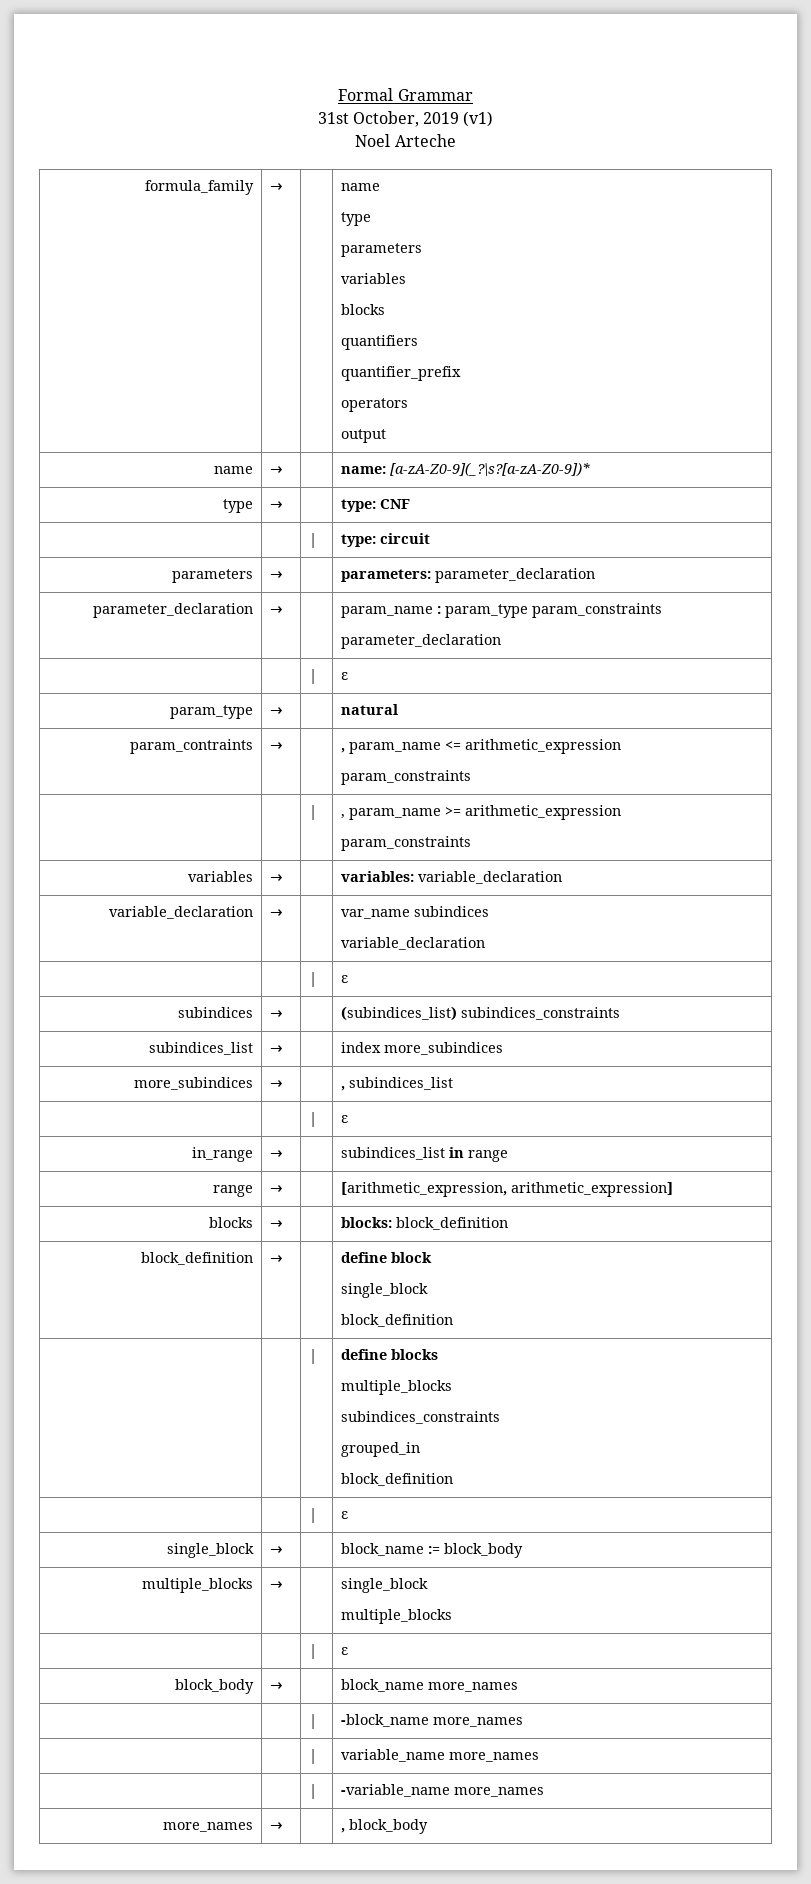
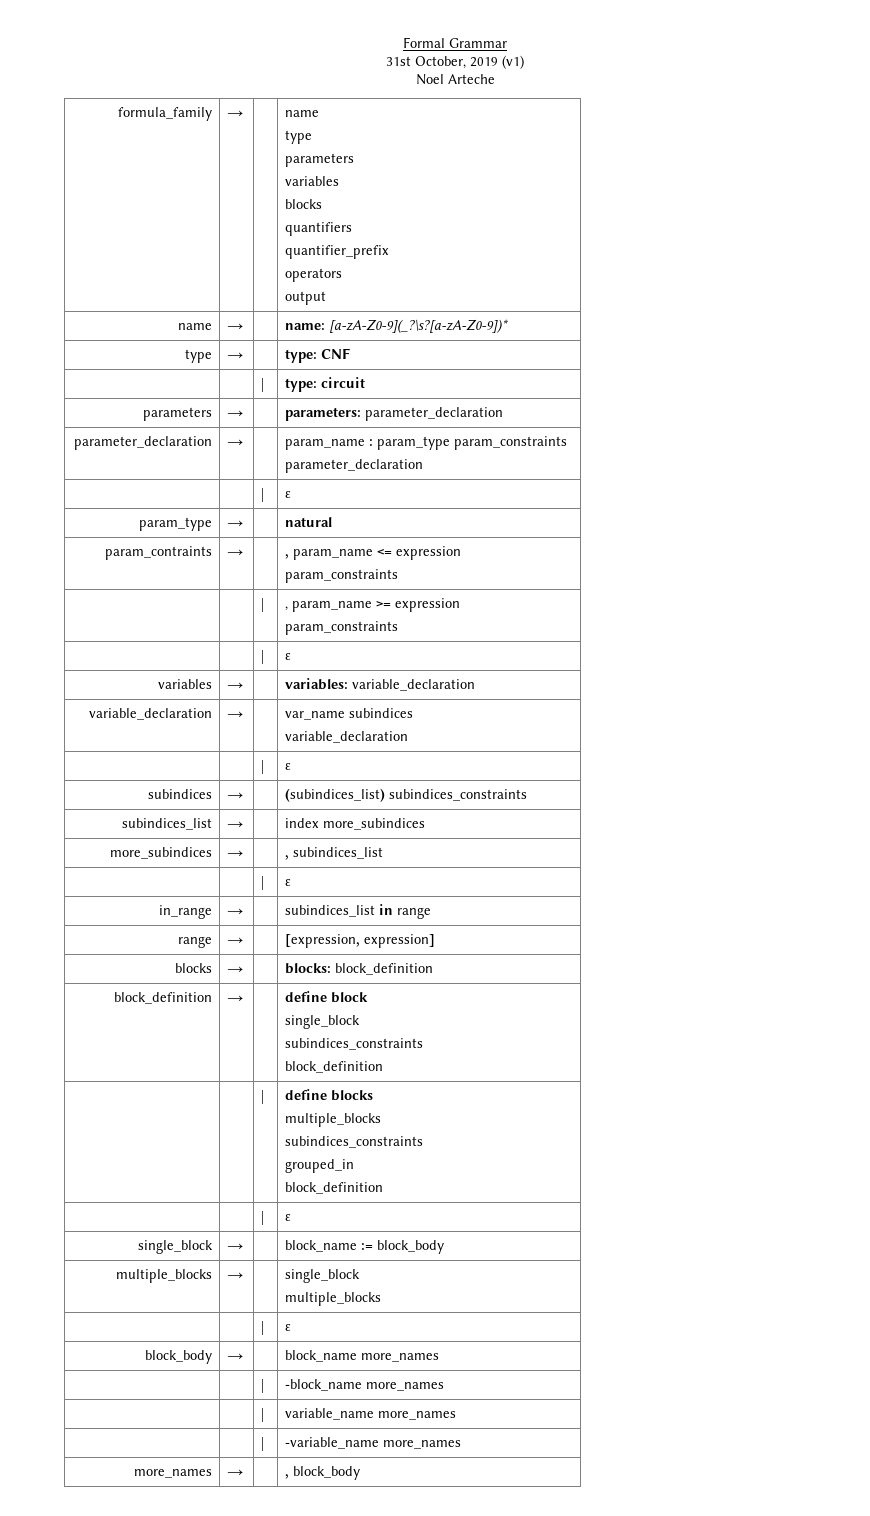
- param_contraints | → | | , param_name <= arithmetic_expression
+ param_contraints | → | | , param_name <= expression
- | | | | , param_name >= arithmetic_expression
+ | | | | , param_name >= expression
  param_constraints
+ | | | | ε
- range | → | | [arithmetic_expression, arithmetic_expression]
+ range | → | | [expression, expression]
  block_definition | → | | define block
  single_block
+ subindices_constraints

